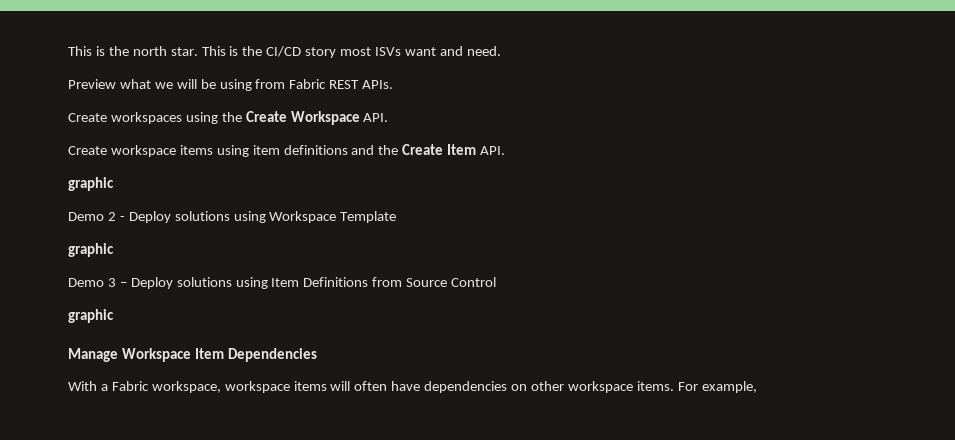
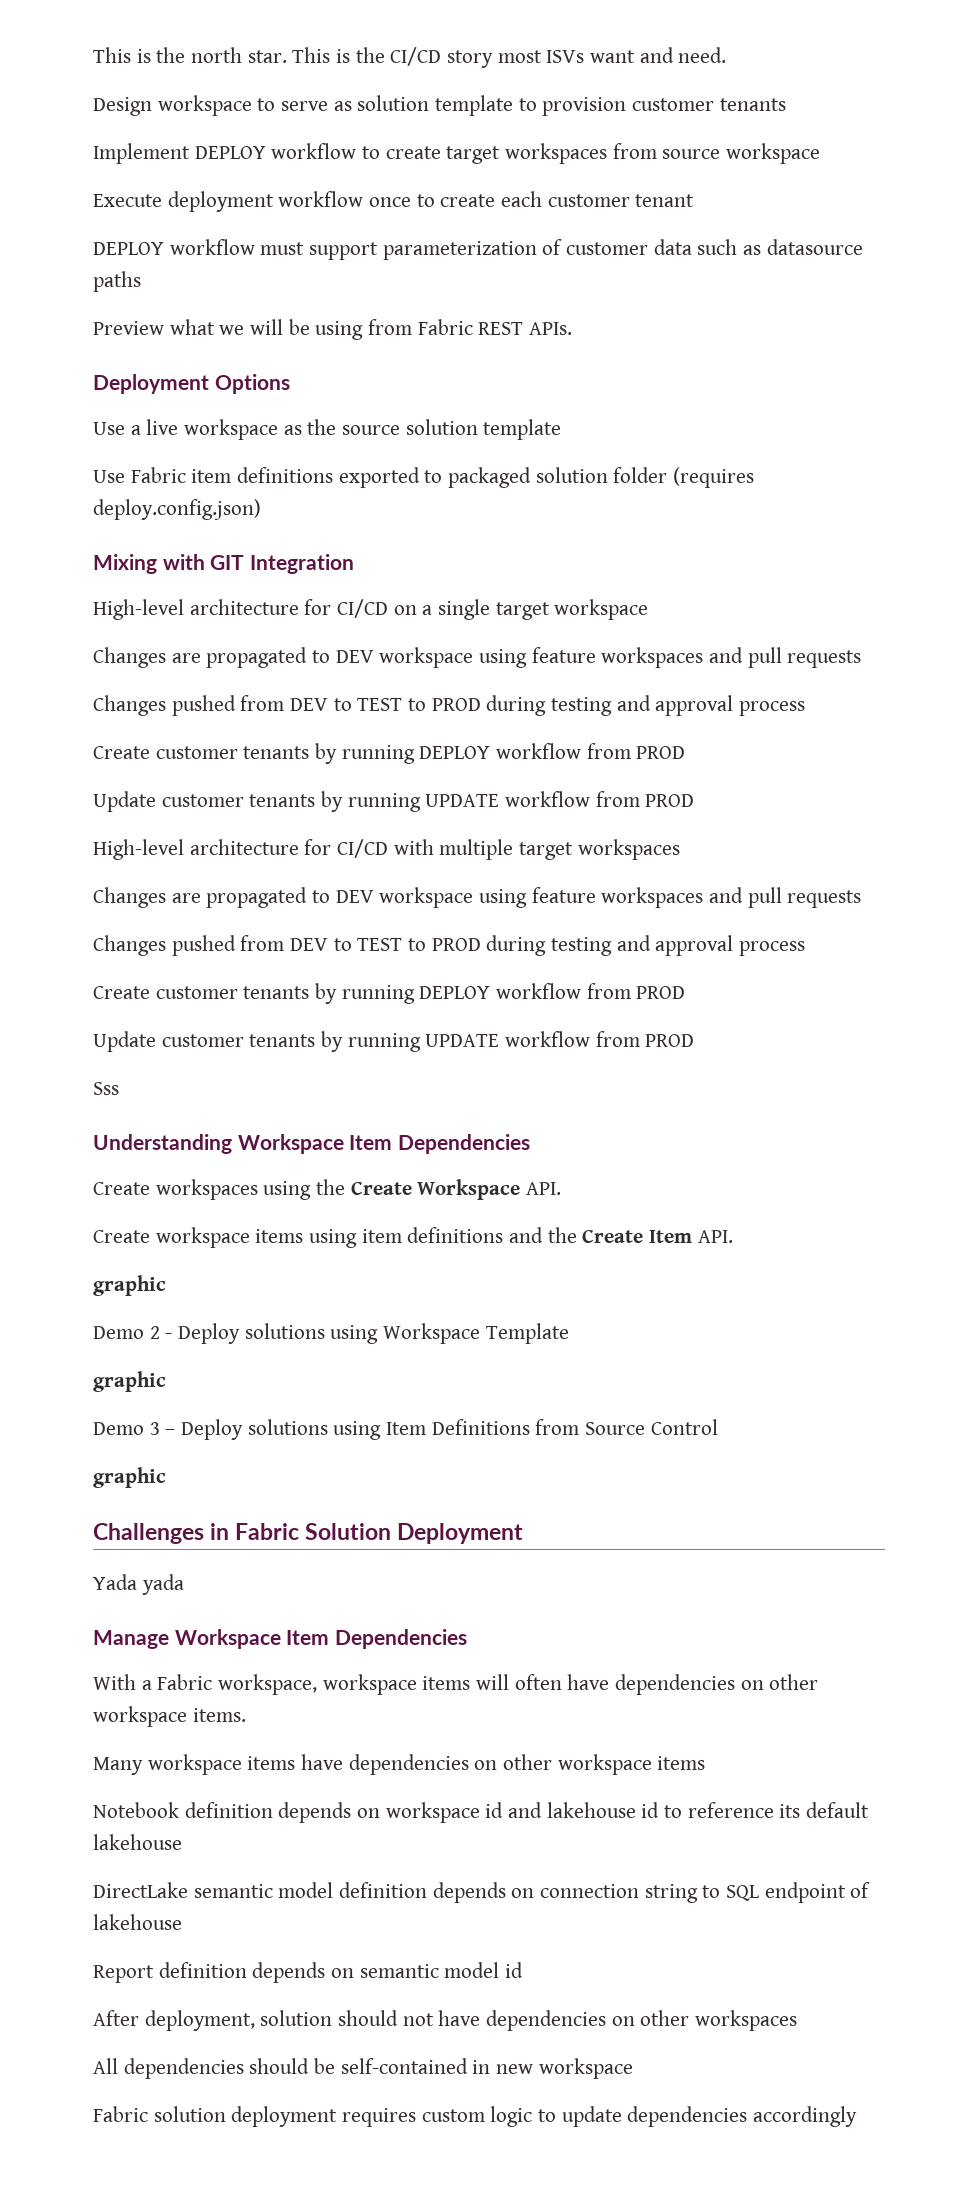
+ Design workspace to serve as solution template to provision customer tenants
+ Implement DEPLOY workflow to create target workspaces from source workspace
+ Execute deployment workflow once to create each customer tenant
+ DEPLOY workflow must support parameterization of customer data such as datasource paths
+ Deployment Options
+ Use a live workspace as the source solution template
+ Use Fabric item definitions exported to packaged solution folder (requires deploy.config.json)
+ Mixing with GIT Integration
+ High-level architecture for CI/CD on a single target workspace
+ Changes are propagated to DEV workspace using feature workspaces and pull requests
+ Changes pushed from DEV to TEST to PROD during testing and approval process
+ Create customer tenants by running DEPLOY workflow from PROD
+ Update customer tenants by running UPDATE workflow from PROD
+ High-level architecture for CI/CD with multiple target workspaces
+ Changes are propagated to DEV workspace using feature workspaces and pull requests
+ Changes pushed from DEV to TEST to PROD during testing and approval process
+ Create customer tenants by running DEPLOY workflow from PROD
+ Update customer tenants by running UPDATE workflow from PROD
+ Sss
+ Understanding Workspace Item Dependencies
+ Challenges in Fabric Solution Deployment
+ Yada yada
- With a Fabric workspace, workspace items will often have dependencies on other workspace items. For example,
+ With a Fabric workspace, workspace items will often have dependencies on other workspace items.
+ Many workspace items have dependencies on other workspace items
+ Notebook definition depends on workspace id and lakehouse id to reference its default lakehouse
+ DirectLake semantic model definition depends on connection string to SQL endpoint of lakehouse
+ Report definition depends on semantic model id
+ After deployment, solution should not have dependencies on other workspaces
+ All dependencies should be self-contained in new workspace
+ Fabric solution deployment requires custom logic to update dependencies accordingly

